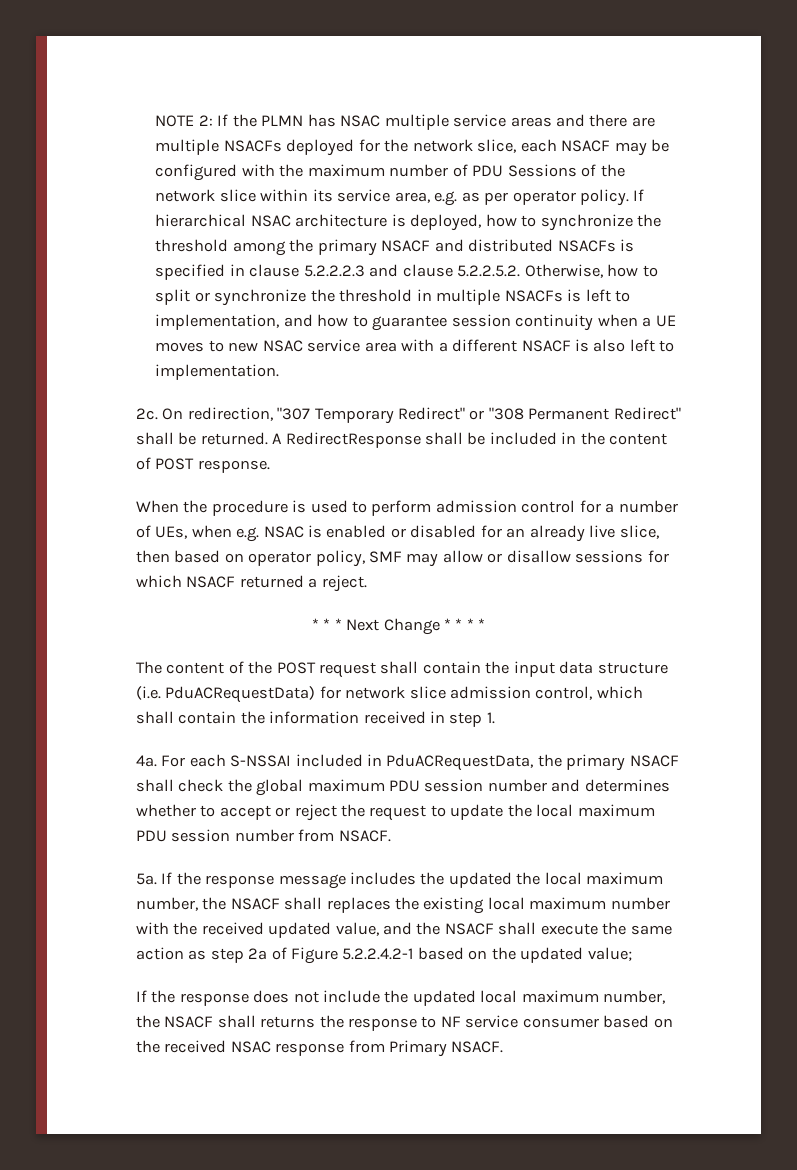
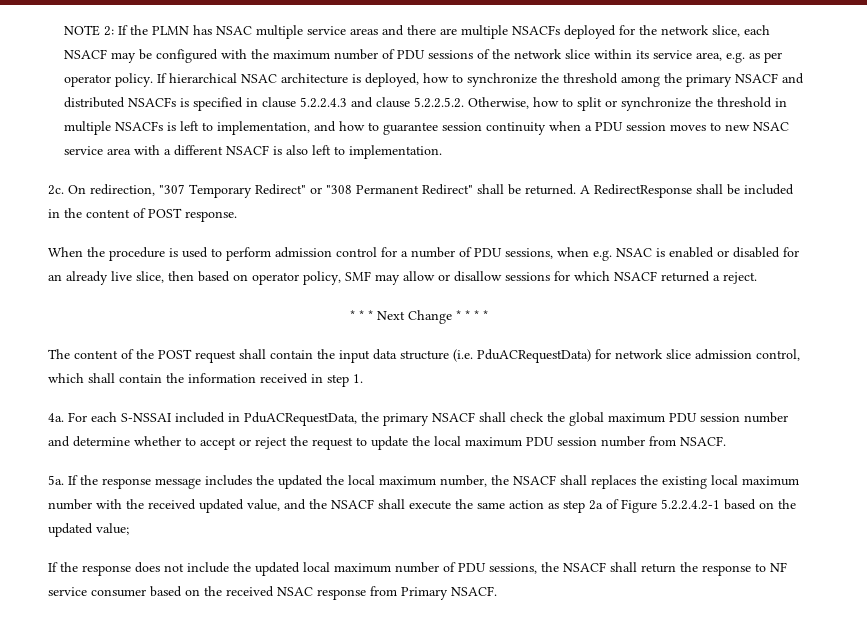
- NOTE 2: If the PLMN has NSAC multiple service areas and there are multiple NSACFs deployed for the network slice, each NSACF may be configured with the maximum number of PDU Sessions of the network slice within its service area, e.g. as per operator policy.
+ NOTE 2: If the PLMN has NSAC multiple service areas and there are multiple NSACFs deployed for the network slice, each NSACF may be configured with the maximum number of PDU sessions of the network slice within its service area, e.g. as per operator policy.
- If hierarchical NSAC architecture is deployed, how to synchronize the threshold among the primary NSACF and distributed NSACFs is specified in clause 5.2.2.2.3 and clause 5.2.2.5.2. Otherwise, how to split or synchronize the threshold in multiple NSACFs is left to implementation, and how to guarantee session continuity when a UE moves to new NSAC service area with a different NSACF is also left to implementation.
+ If hierarchical NSAC architecture is deployed, how to synchronize the threshold among the primary NSACF and distributed NSACFs is specified in clause 5.2.2.4.3 and clause 5.2.2.5.2. Otherwise, how to split or synchronize the threshold in multiple NSACFs is left to implementation, and how to guarantee session continuity when a PDU session moves to new NSAC service area with a different NSACF is also left to implementation.
- When the procedure is used to perform admission control for a number of UEs, when e.g. NSAC is enabled or disabled for an already live slice, then based on operator policy, SMF may allow or disallow sessions for which NSACF returned a reject.
+ When the procedure is used to perform admission control for a number of PDU sessions, when e.g. NSAC is enabled or disabled for an already live slice, then based on operator policy, SMF may allow or disallow sessions for which NSACF returned a reject.
- For each S-NSSAI included in PduACRequestData, the primary NSACF shall check the global maximum PDU session number and determines whether to accept or reject the request to update the local maximum PDU session number from NSACF.
+ For each S-NSSAI included in PduACRequestData, the primary NSACF shall check the global maximum PDU session number and determine whether to accept or reject the request to update the local maximum PDU session number from NSACF.
- If the response does not include the updated local maximum number, the NSACF shall returns the response to NF service consumer based on the received NSAC response from Primary NSACF.
+ If the response does not include the updated local maximum number of PDU sessions, the NSACF shall return the response to NF service consumer based on the received NSAC response from Primary NSACF.

